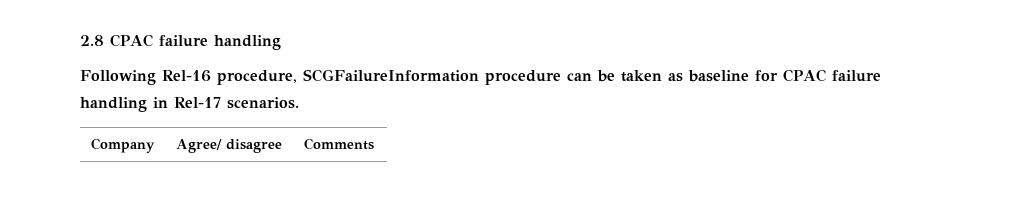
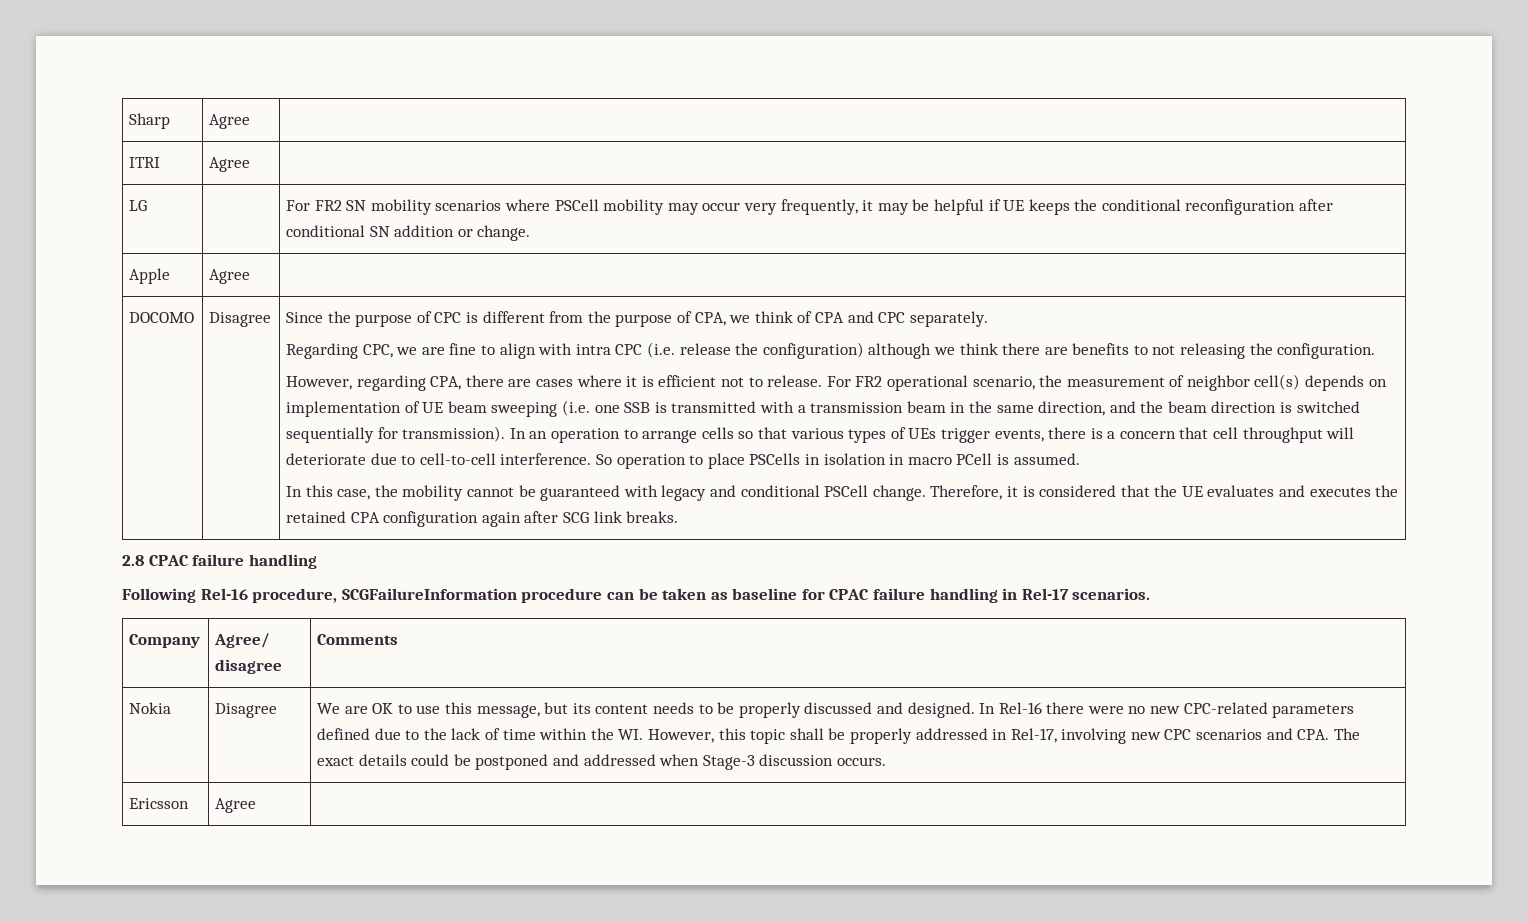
+ Sharp | Agree |
+ ITRI | Agree |
+ LG | | For FR2 SN mobility scenarios where PSCell mobility may occur very frequently, it may be helpful if UE keeps the conditional reconfiguration after conditional SN addition or change.
+ Apple | Agree |
+ DOCOMO | Disagree | Since the purpose of CPC is different from the purpose of CPA, we think of CPA and CPC separately.
+ Regarding CPC, we are fine to align with intra CPC (i.e. release the configuration) although we think there are benefits to not releasing the configuration.
+ However, regarding CPA, there are cases where it is efficient not to release. For FR2 operational scenario, the measurement of neighbor cell(s) depends on implementation of UE beam sweeping (i.e. one SSB is transmitted with a transmission beam in the same direction, and the beam direction is switched sequentially for transmission). In an operation to arrange cells so that various types of UEs trigger events, there is a concern that cell throughput will deteriorate due to cell-to-cell interference. So operation to place PSCells in isolation in macro PCell is assumed.
+ In this case, the mobility cannot be guaranteed with legacy and conditional PSCell change. Therefore, it is considered that the UE evaluates and executes the retained CPA configuration again after SCG link breaks.
+ Nokia | Disagree | We are OK to use this message, but its content needs to be properly discussed and designed. In Rel-16 there were no new CPC-related parameters defined due to the lack of time within the WI. However, this topic shall be properly addressed in Rel-17, involving new CPC scenarios and CPA. The exact details could be postponed and addressed when Stage-3 discussion occurs.
+ Ericsson | Agree |

